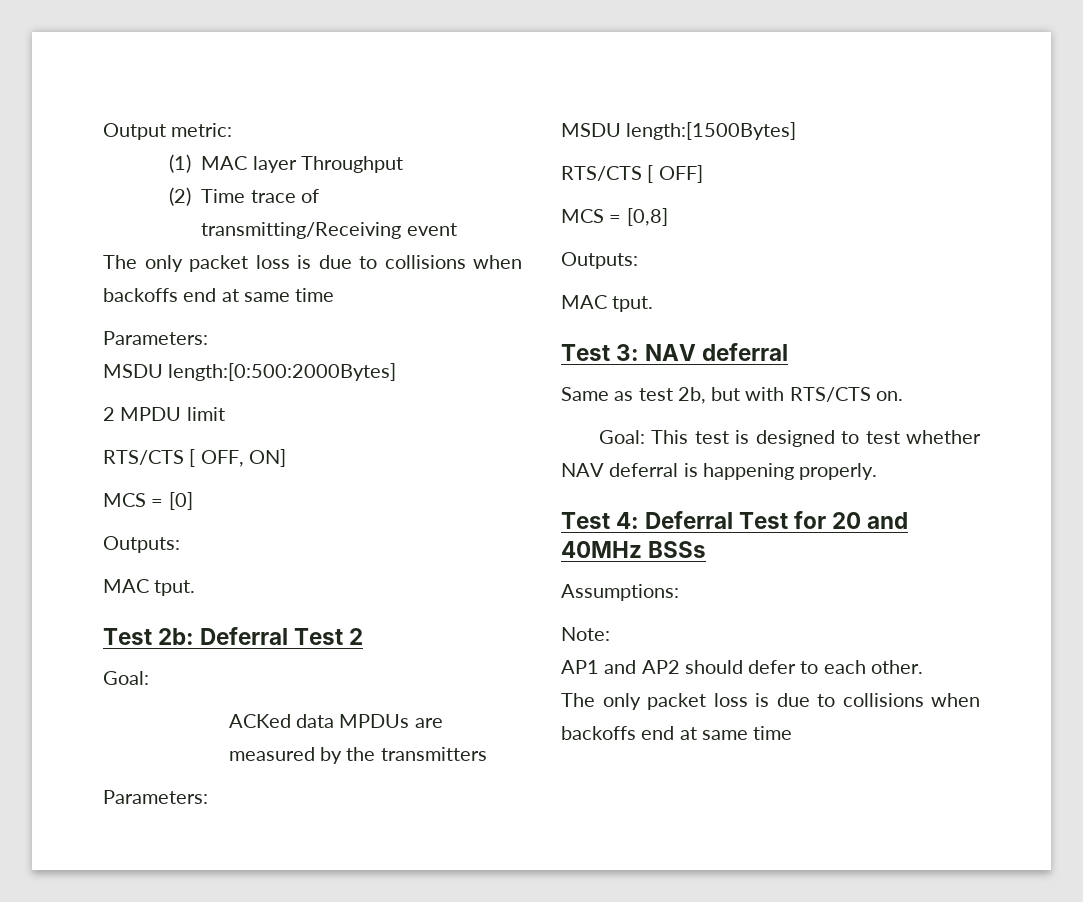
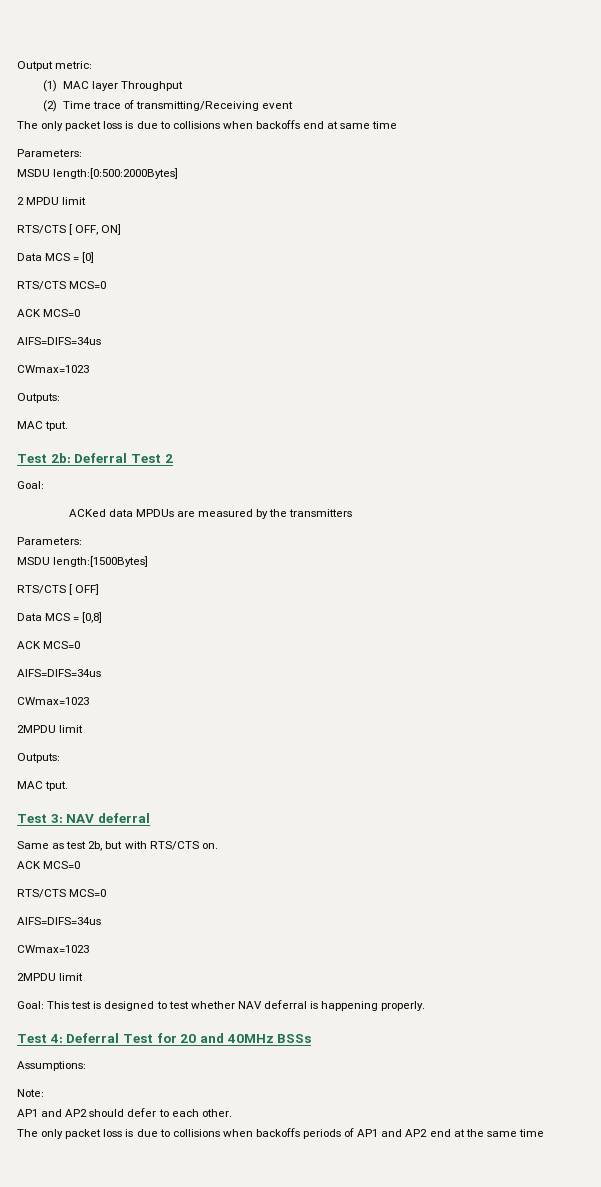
- MCS = [0]
+ Data MCS = [0]
+ RTS/CTS MCS=0
+ ACK MCS=0
+ AIFS=DIFS=34us
+ CWmax=1023
- MCS = [0,8]
+ Data MCS = [0,8]
+ ACK MCS=0
+ AIFS=DIFS=34us
+ CWmax=1023
+ 2MPDU limit
  Same as test 2b, but with RTS/CTS on.
+ ACK MCS=0
+ RTS/CTS MCS=0
+ AIFS=DIFS=34us
+ CWmax=1023
+ 2MPDU limit
  AP1 and AP2 should defer to each other.
- The only packet loss is due to collisions when backoffs end at same time
+ The only packet loss is due to collisions when backoffs periods of AP1 and AP2 end at the same time

